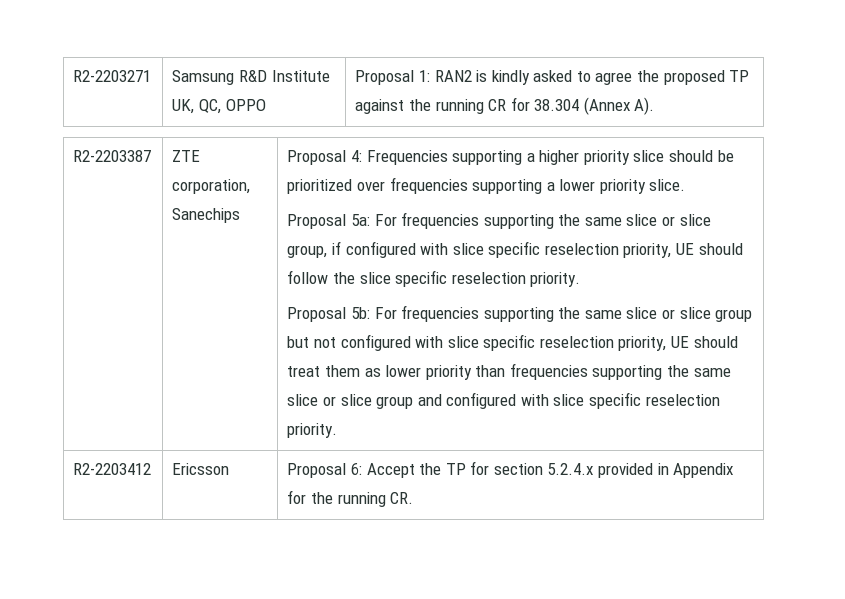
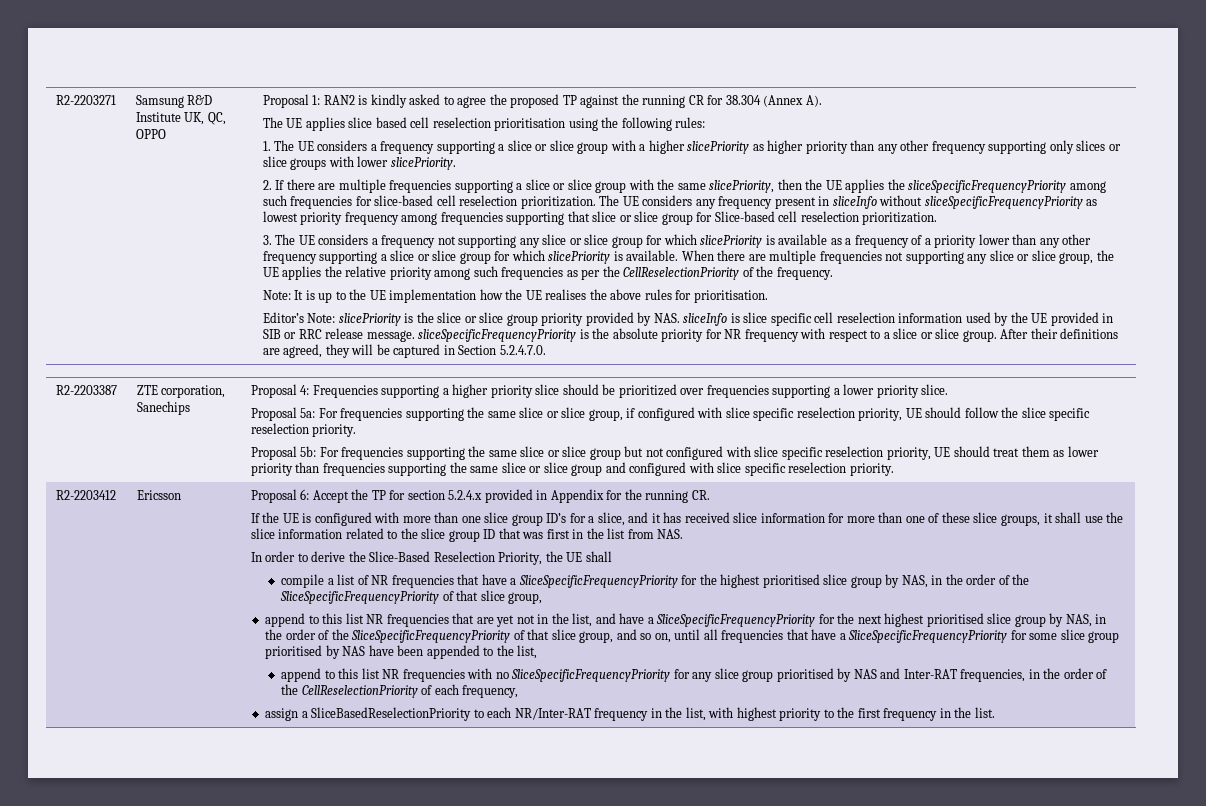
+ The UE applies slice based cell reselection prioritisation using the following rules:
+ 1. The UE considers a frequency supporting a slice or slice group with a higher slicePriority as higher priority than any other frequency supporting only slices or slice groups with lower slicePriority.
+ 2. If there are multiple frequencies supporting a slice or slice group with the same slicePriority, then the UE applies the sliceSpecificFrequencyPriority among such frequencies for slice-based cell reselection prioritization. The UE considers any frequency present in sliceInfo without sliceSpecificFrequencyPriority as lowest priority frequency among frequencies supporting that slice or slice group for Slice-based cell reselection prioritization.
+ 3. The UE considers a frequency not supporting any slice or slice group for which slicePriority is available as a frequency of a priority lower than any other frequency supporting a slice or slice group for which slicePriority is available. When there are multiple frequencies not supporting any slice or slice group, the UE applies the relative priority among such frequencies as per the CellReselectionPriority of the frequency.
+ Note: It is up to the UE implementation how the UE realises the above rules for prioritisation.
+ Editor’s Note: slicePriority is the slice or slice group priority provided by NAS. sliceInfo is slice specific cell reselection information used by the UE provided in SIB or RRC release message. sliceSpecificFrequencyPriority is the absolute priority for NR frequency with respect to a slice or slice group. After their definitions are agreed, they will be captured in Section 5.2.4.7.0.
+ If the UE is configured with more than one slice group ID’s for a slice, and it has received slice information for more than one of these slice groups, it shall use the slice information related to the slice group ID that was first in the list from NAS.
+ In order to derive the Slice-Based Reselection Priority, the UE shall
+ compile a list of NR frequencies that have a SliceSpecificFrequencyPriority for the highest prioritised slice group by NAS, in the order of the SliceSpecificFrequencyPriority of that slice group,
+ append to this list NR frequencies that are yet not in the list, and have a SliceSpecificFrequencyPriority for the next highest prioritised slice group by NAS, in the order of the SliceSpecificFrequencyPriority of that slice group, and so on, until all frequencies that have a SliceSpecificFrequencyPriority for some slice group prioritised by NAS have been appended to the list,
+ append to this list NR frequencies with no SliceSpecificFrequencyPriority for any slice group prioritised by NAS and Inter-RAT frequencies, in the order of the CellReselectionPriority of each frequency,
+ assign a SliceBasedReselectionPriority to each NR/Inter-RAT frequency in the list, with highest priority to the first frequency in the list.

